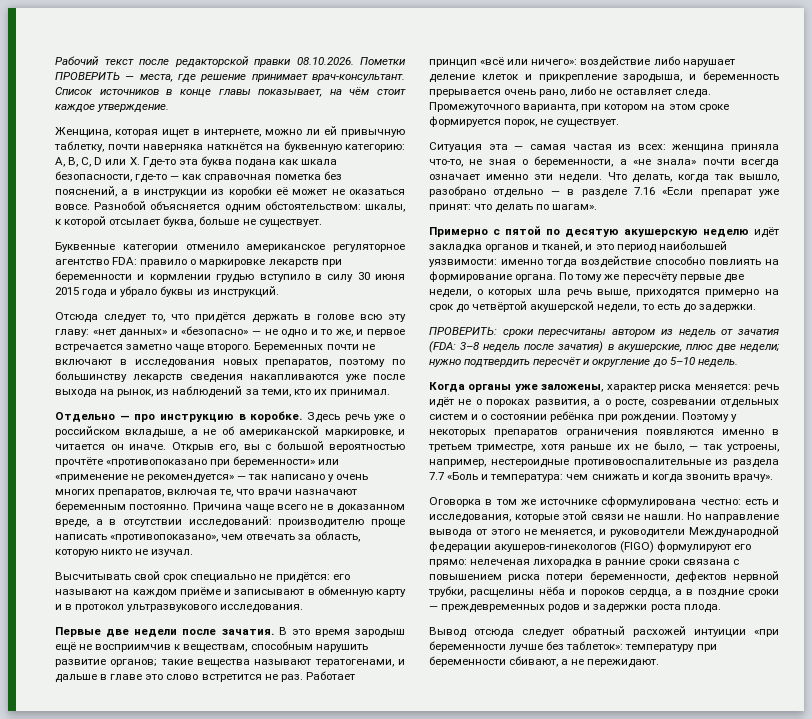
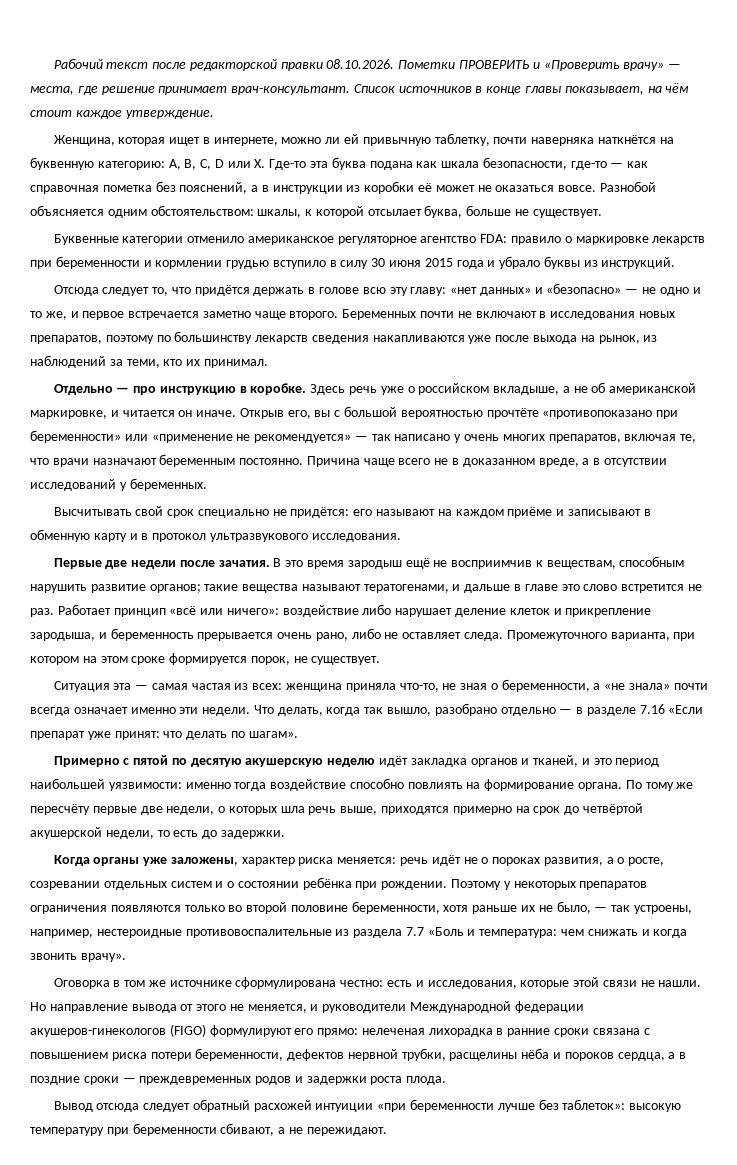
- Рабочий текст после редакторской правки 08.10.2026. Пометки ПРОВЕРИТЬ — места, где решение принимает врач-консультант.
+ Рабочий текст после редакторской правки 08.10.2026. Пометки ПРОВЕРИТЬ и «Проверить врачу» — места, где решение принимает врач-консультант.
- Причина чаще всего не в доказанном вреде, а в отсутствии исследований: производителю проще написать «противопоказано», чем отвечать за область, которую никто не изучал.
+ Причина чаще всего не в доказанном вреде, а в отсутствии исследований у беременных.
- ПРОВЕРИТЬ: сроки пересчитаны автором из недель от зачатия (FDA: 3–8 недель после зачатия) в акушерские, плюс две недели; нужно подтвердить пересчёт и округление до 5–10 недель.
- Поэтому у некоторых препаратов ограничения появляются именно в третьем триместре, хотя раньше их не было, — так устроены, например, нестероидные противовоспалительные из раздела 7.7 «Боль и температура: чем снижать и когда звонить врачу».
+ Поэтому у некоторых препаратов ограничения появляются только во второй половине беременности, хотя раньше их не было, — так устроены, например, нестероидные противовоспалительные из раздела 7.7 «Боль и температура: чем снижать и когда звонить врачу».
- Вывод отсюда следует обратный расхожей интуиции «при беременности лучше без таблеток»: температуру при беременности сбивают, а не пережидают.
+ Вывод отсюда следует обратный расхожей интуиции «при беременности лучше без таблеток»: высокую температуру при беременности сбивают, а не пережидают.

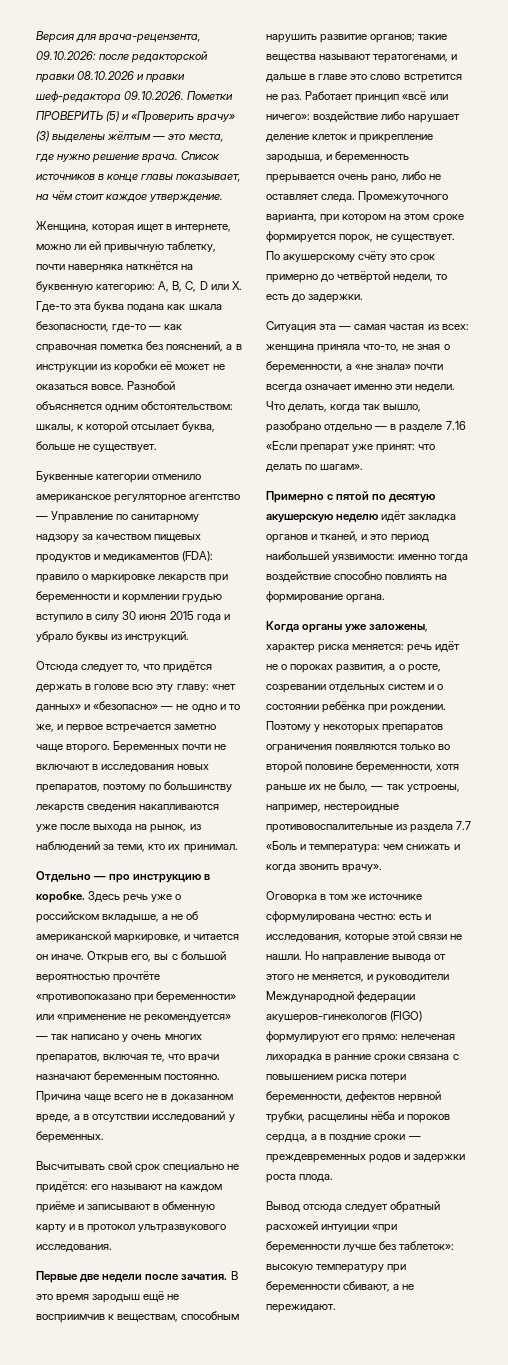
- Рабочий текст после редакторской правки 08.10.2026. Пометки ПРОВЕРИТЬ и «Проверить врачу» — места, где решение принимает врач-консультант.
+ Версия для врача-рецензента, 09.10.2026: после редакторской правки 08.10.2026 и правки шеф-редактора 09.10.2026. Пометки ПРОВЕРИТЬ (5) и «Проверить врачу» (3) выделены жёлтым — это места, где нужно решение врача.
- Буквенные категории отменило американское регуляторное агентство FDA: правило о маркировке лекарств при беременности и кормлении грудью вступило в силу 30 июня 2015 года и убрало буквы из инструкций.
+ Буквенные категории отменило американское регуляторное агентство — Управление по санитарному надзору за качеством пищевых продуктов и медикаментов (FDA): правило о маркировке лекарств при беременности и кормлении грудью вступило в силу 30 июня 2015 года и убрало буквы из инструкций.
+ По акушерскому счёту это срок примерно до четвёртой недели, то есть до задержки.
- По тому же пересчёту первые две недели, о которых шла речь выше, приходятся примерно на срок до четвёртой акушерской недели, то есть до задержки.

